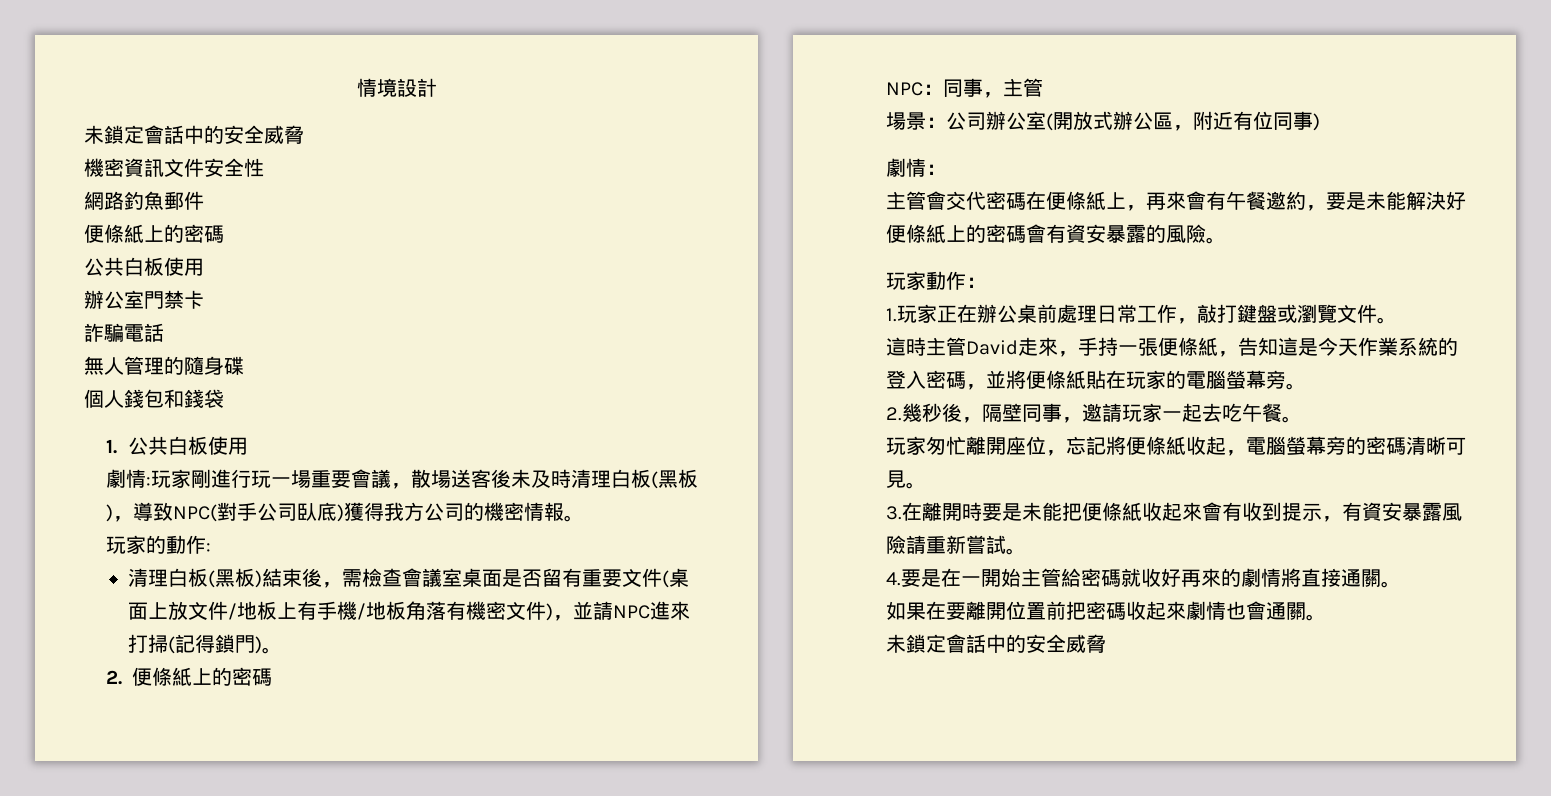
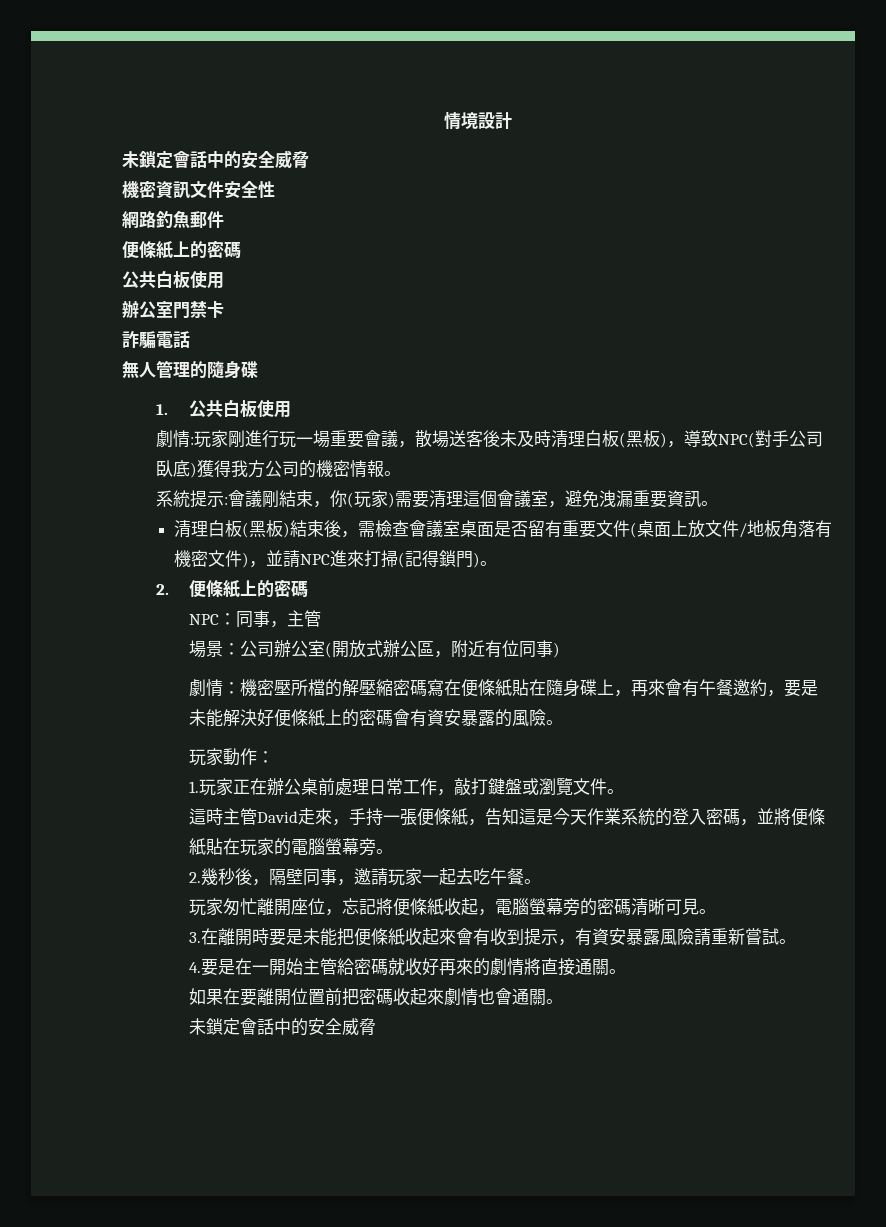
- 個人錢包和錢袋
- 玩家的動作:
+ 系統提示:會議剛結束，你(玩家)需要清理這個會議室，避免洩漏重要資訊。
- 清理白板(黑板)結束後，需檢查會議室桌面是否留有重要文件(桌面上放文件/地板上有手機/地板角落有機密文件)，並請NPC進來打掃(記得鎖門)。
+ 清理白板(黑板)結束後，需檢查會議室桌面是否留有重要文件(桌面上放文件/地板角落有機密文件)，並請NPC進來打掃(記得鎖門)。
  場景：公司辦公室(開放式辦公區，附近有位同事)
- 劇情：
- 主管會交代密碼在便條紙上，再來會有午餐邀約，要是未能解決好便條紙上的密碼會有資安暴露的風險。
+ 劇情：機密壓所檔的解壓縮密碼寫在便條紙貼在隨身碟上，再來會有午餐邀約，要是未能解決好便條紙上的密碼會有資安暴露的風險。

